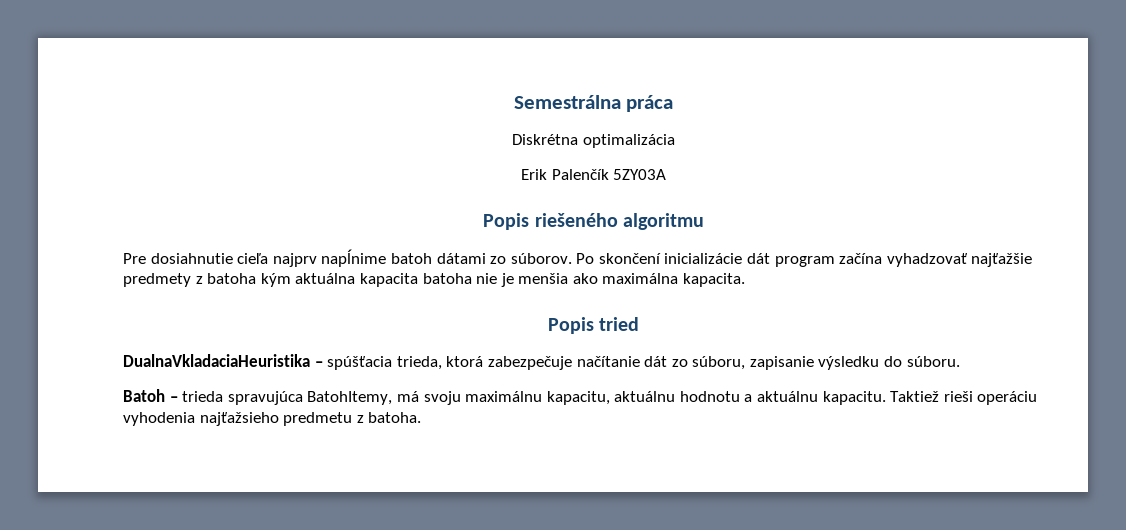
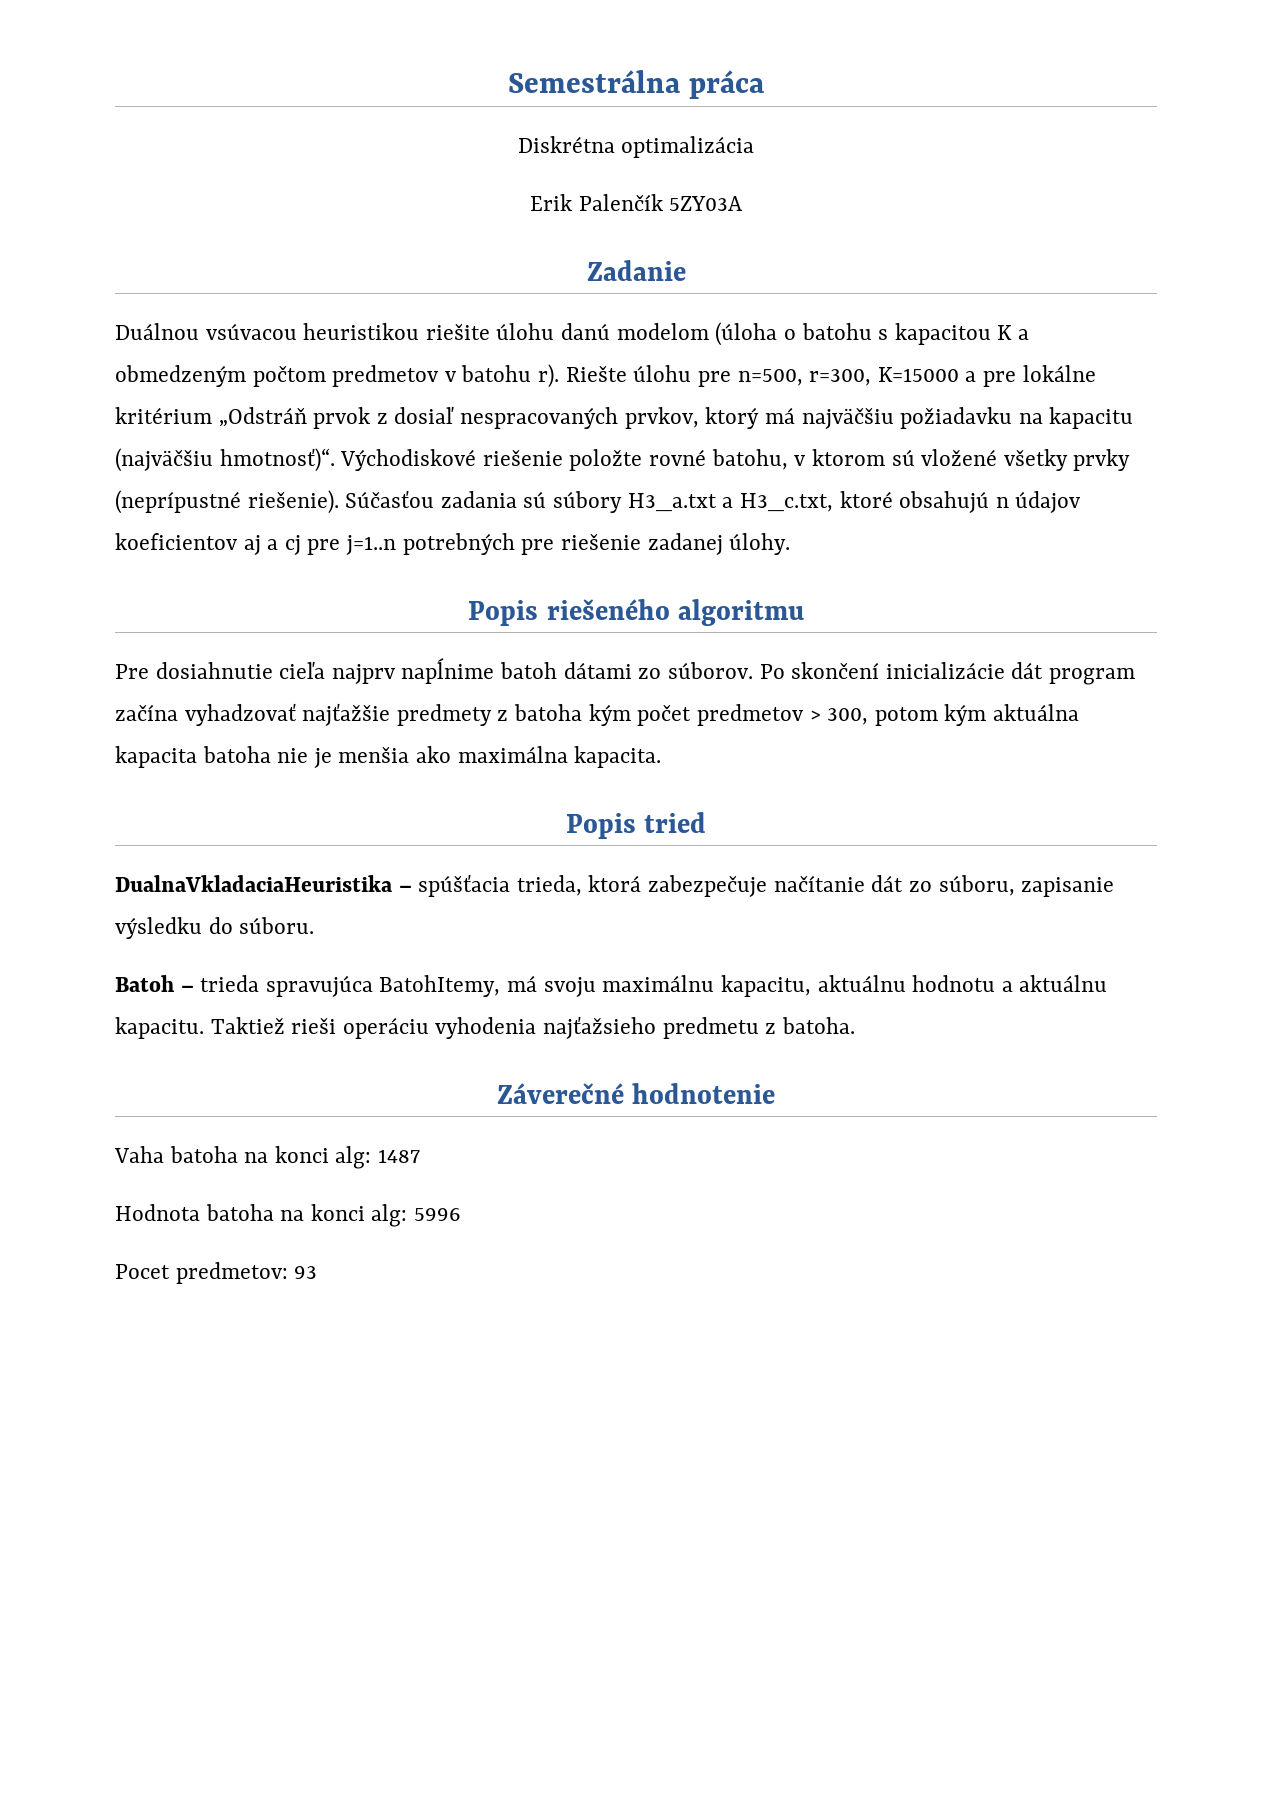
+ Zadanie
+ Duálnou vsúvacou heuristikou riešite úlohu danú modelom (úloha o batohu s kapacitou K a obmedzeným počtom predmetov v batohu r). Riešte úlohu pre n=500, r=300, K=15000 a pre lokálne kritérium „Odstráň prvok z dosiaľ nespracovaných prvkov, ktorý má najväčšiu požiadavku na kapacitu (najväčšiu hmotnosť)“. Východiskové riešenie položte rovné batohu, v ktorom sú vložené všetky prvky (neprípustné riešenie). Súčasťou zadania sú súbory H3_a.txt a H3_c.txt, ktoré obsahujú n údajov koeficientov aj a cj pre j=1..n potrebných pre riešenie zadanej úlohy.
- Po skončení inicializácie dát program začína vyhadzovať najťažšie predmety z batoha kým aktuálna kapacita batoha nie je menšia ako maximálna kapacita.
+ Po skončení inicializácie dát program začína vyhadzovať najťažšie predmety z batoha kým počet predmetov > 300, potom kým aktuálna kapacita batoha nie je menšia ako maximálna kapacita.
+ Záverečné hodnotenie
+ Vaha batoha na konci alg: 1487
+ Hodnota batoha na konci alg: 5996
+ Pocet predmetov: 93

